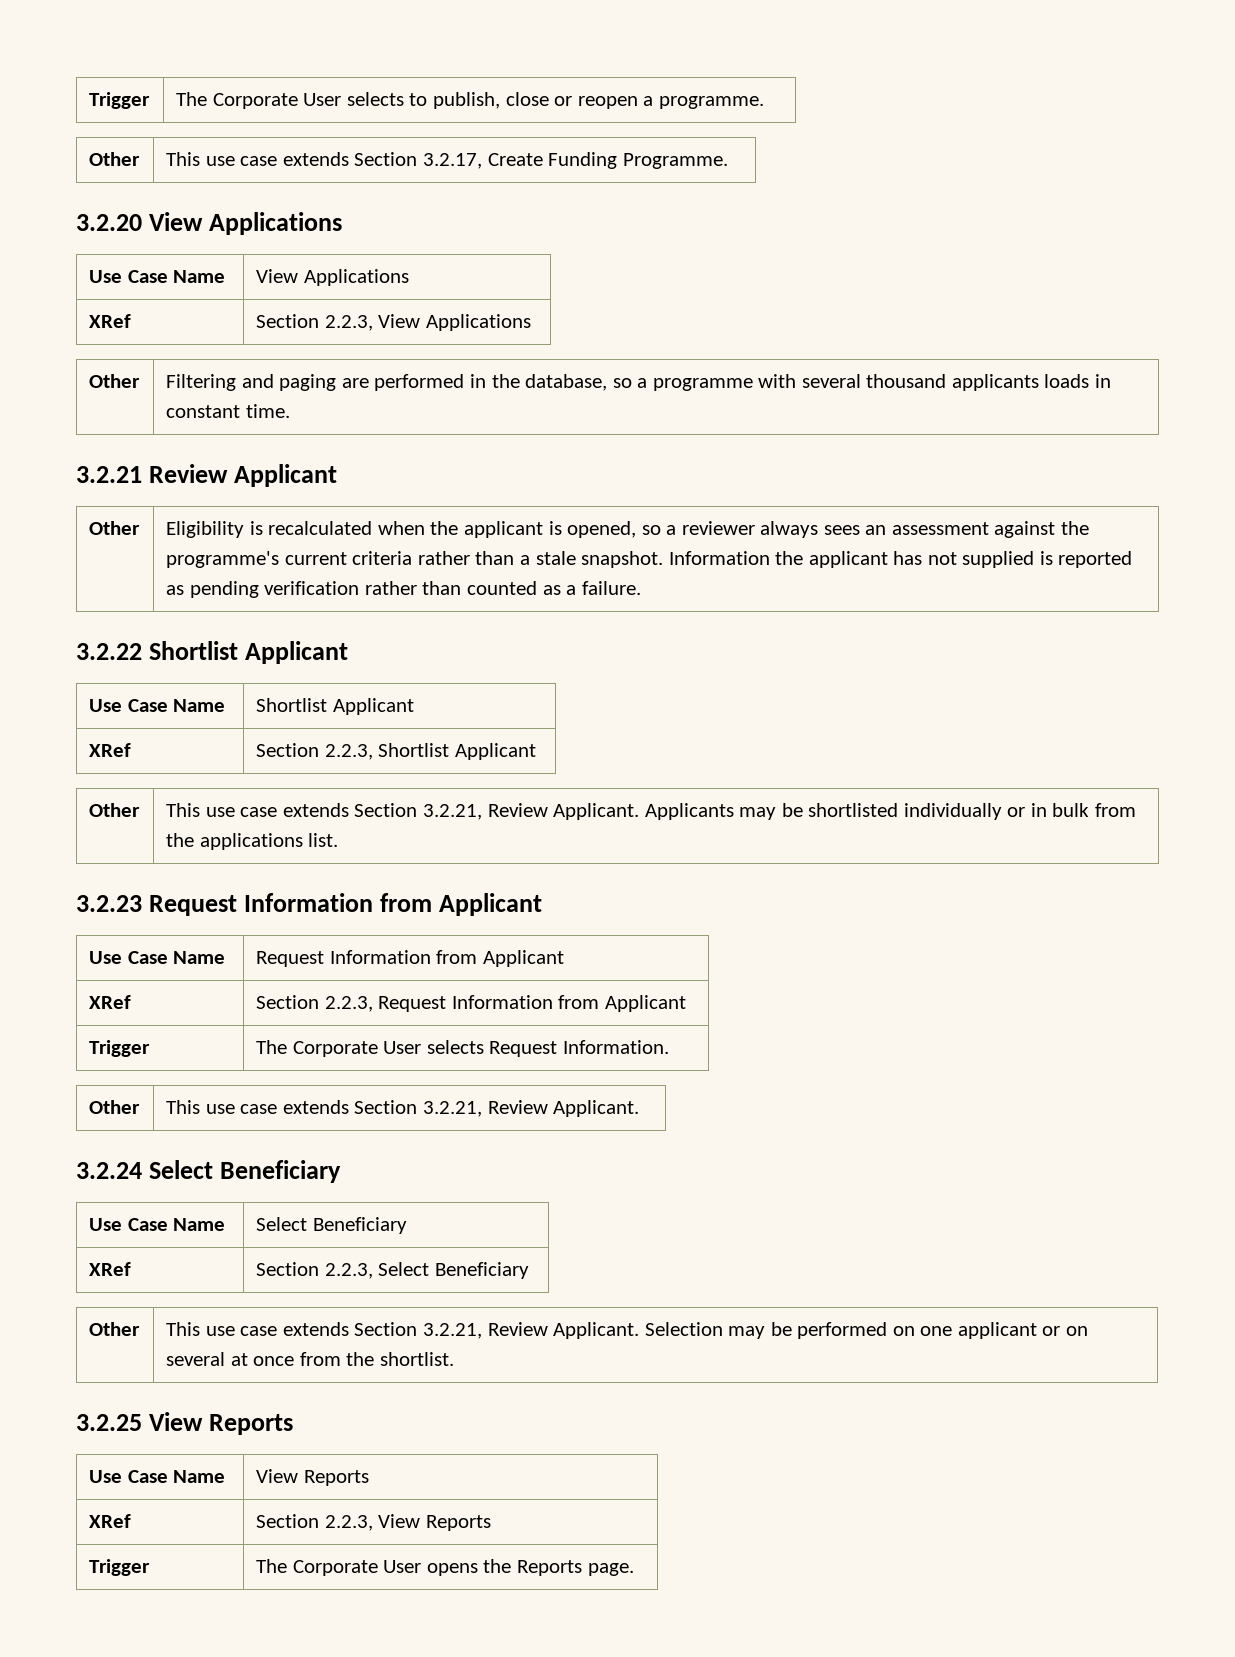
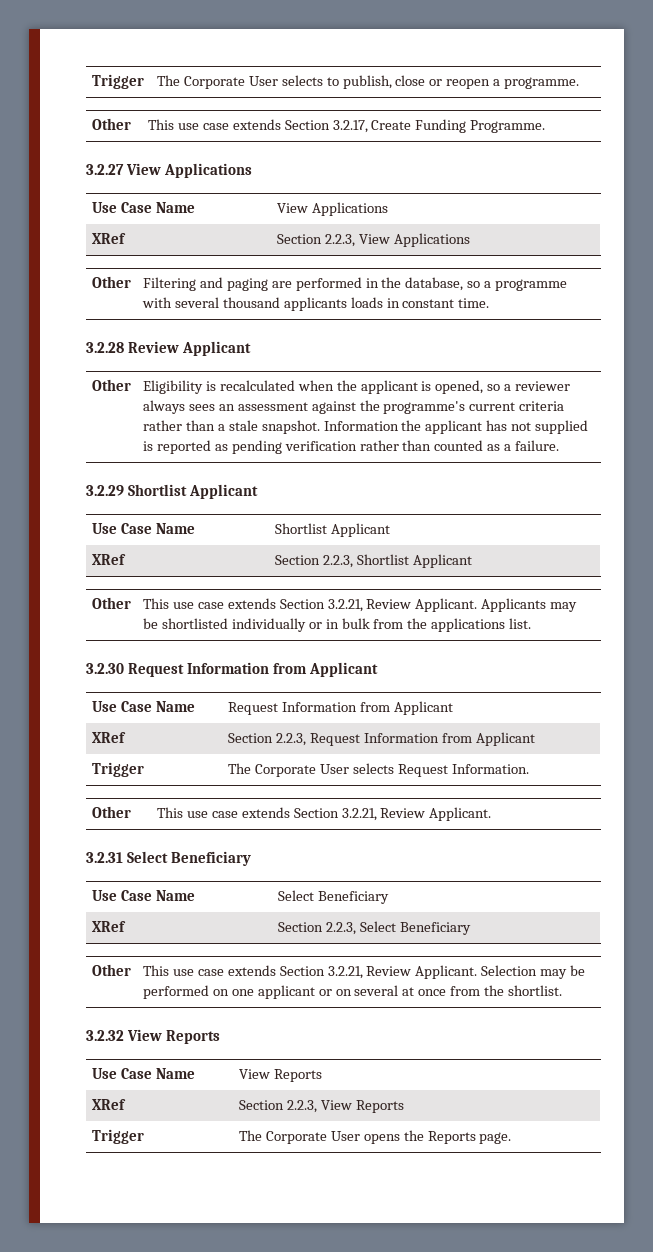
- 3.2.20 View Applications
+ 3.2.27 View Applications
- 3.2.21 Review Applicant
+ 3.2.28 Review Applicant
- 3.2.22 Shortlist Applicant
+ 3.2.29 Shortlist Applicant
- 3.2.23 Request Information from Applicant
+ 3.2.30 Request Information from Applicant
- 3.2.24 Select Beneficiary
+ 3.2.31 Select Beneficiary
- 3.2.25 View Reports
+ 3.2.32 View Reports

